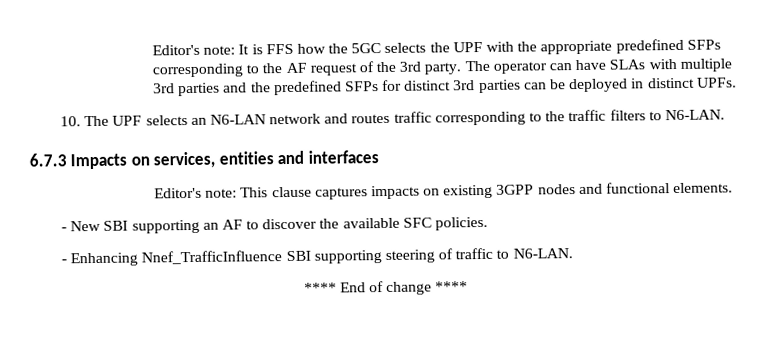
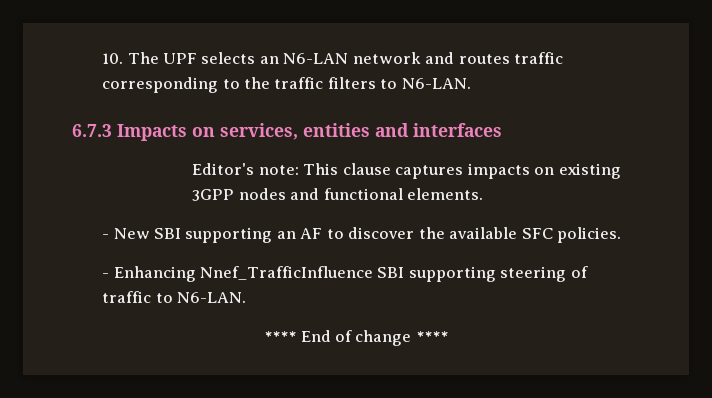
- Editor's note: It is FFS how the 5GC selects the UPF with the appropriate predefined SFPs corresponding to the AF request of the 3rd party. The operator can have SLAs with multiple 3rd parties and the predefined SFPs for distinct 3rd parties can be deployed in distinct UPFs.

